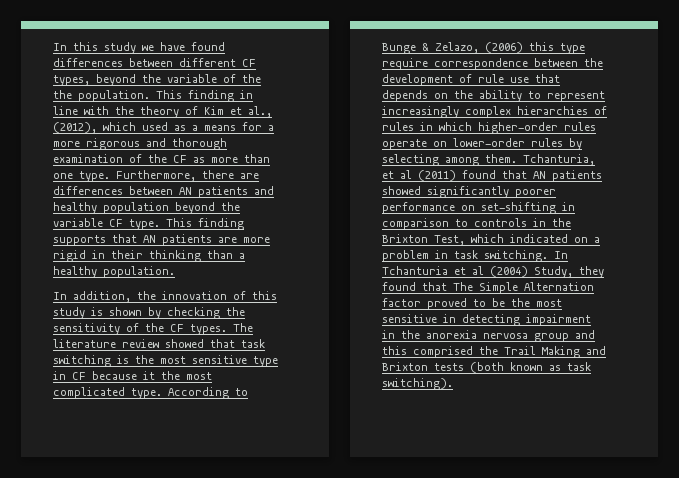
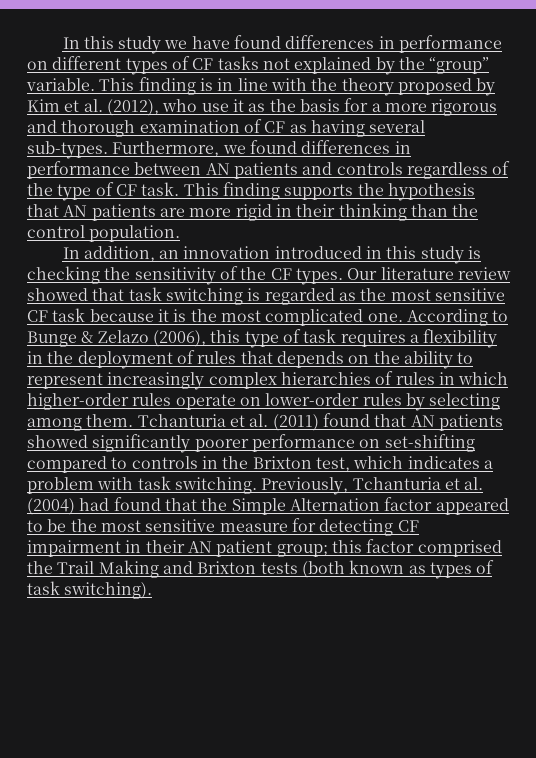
- In this study we have found differences between different CF types, beyond the variable of the the population. This finding in line with the theory of Kim et al., (2012), which used as a means for a more rigorous and thorough examination of the CF as more than one type. Furthermore, there are differences between AN patients and healthy population beyond the variable CF type.
+ In this study we have found differences in performance on different types of CF tasks not explained by the “group” variable. This finding is in line with the theory proposed by Kim et al. (2012), who use it as the basis for a more rigorous and thorough examination of CF as having several sub-types. Furthermore, we found differences in performance between AN patients and controls regardless of the type of CF task.
- This finding supports that AN patients are more rigid in their thinking than a healthy population.
+ This finding supports the hypothesis that AN patients are more rigid in their thinking than the control population.
- In addition, the innovation of this study is shown by checking the sensitivity of the CF types.
+ In addition, an innovation introduced in this study is checking the sensitivity of the CF types.
- The literature review showed that task switching is the most sensitive type in CF because it the most complicated type.
+ Our literature review showed that task switching is regarded as the most sensitive CF task because it is the most complicated one.
- According to Bunge & Zelazo, (2006) this type require correspondence between the development of rule use that depends on the ability to represent increasingly complex hierarchies of rules in which higher-order rules operate on lower-order rules by selecting among them.
+ According to Bunge & Zelazo (2006), this type of task requires a flexibility in the deployment of rules that depends on the ability to represent increasingly complex hierarchies of rules in which higher-order rules operate on lower-order rules by selecting among them.
- Tchanturia, et al (2011) found that AN patients showed significantly poorer performance on set-shifting in comparison to controls in the Brixton Test, which indicated on a problem in task switching.
+ Tchanturia et al. (2011) found that AN patients showed significantly poorer performance on set-shifting compared to controls in the Brixton test, which indicates a problem with task switching.
- In Tchanturia et al (2004) Study, they found that The Simple Alternation factor proved to be the most sensitive in detecting impairment in the anorexia nervosa group and this comprised the Trail Making and Brixton tests (both known as task switching).
+ Previously, Tchanturia et al. (2004) had found that the Simple Alternation factor appeared to be the most sensitive measure for detecting CF impairment in their AN patient group; this factor comprised the Trail Making and Brixton tests (both known as types of task switching).

